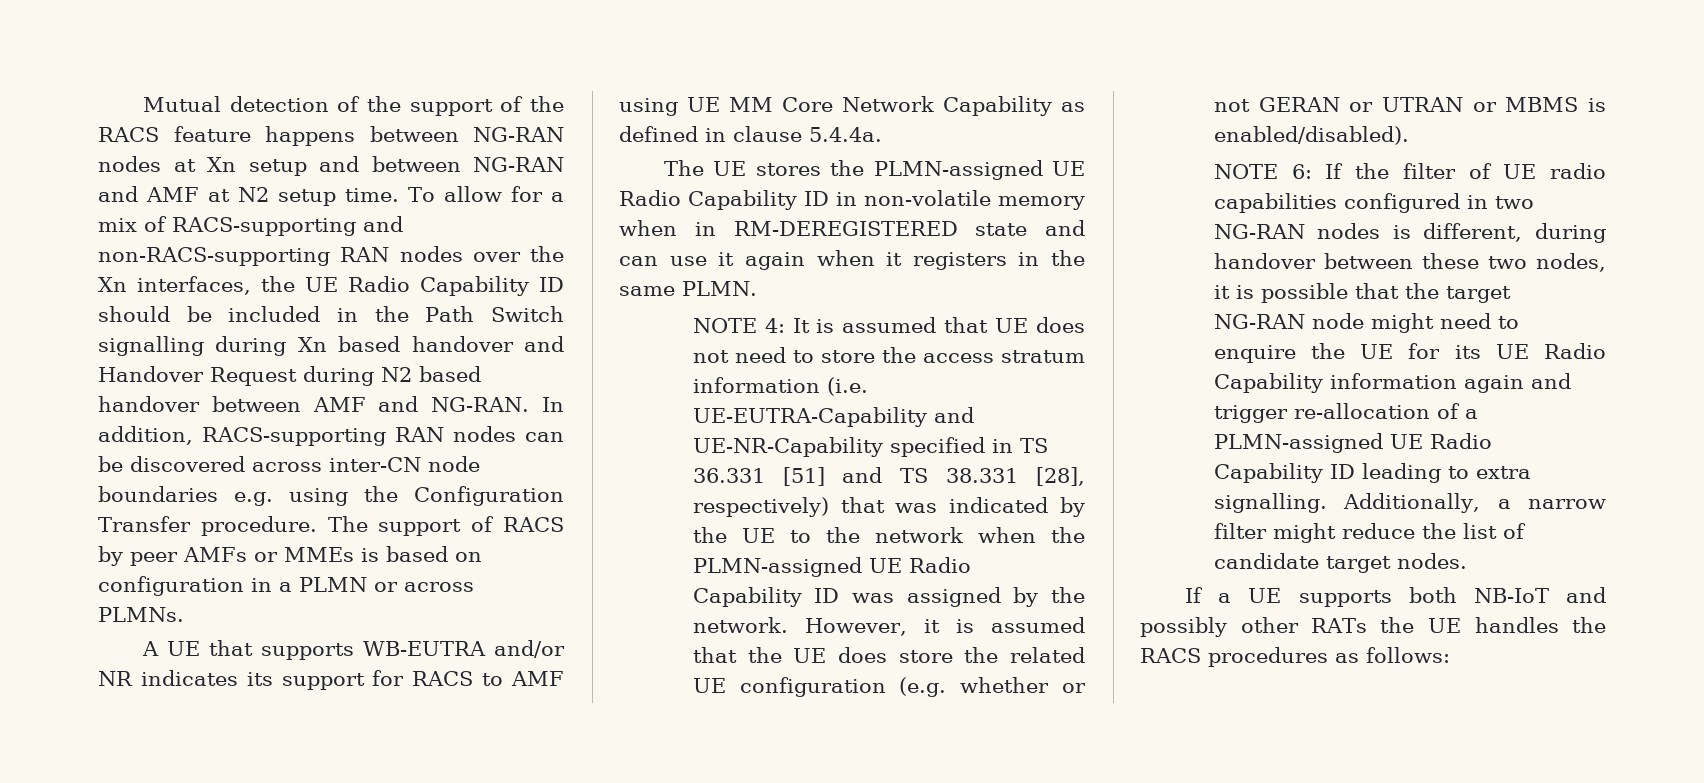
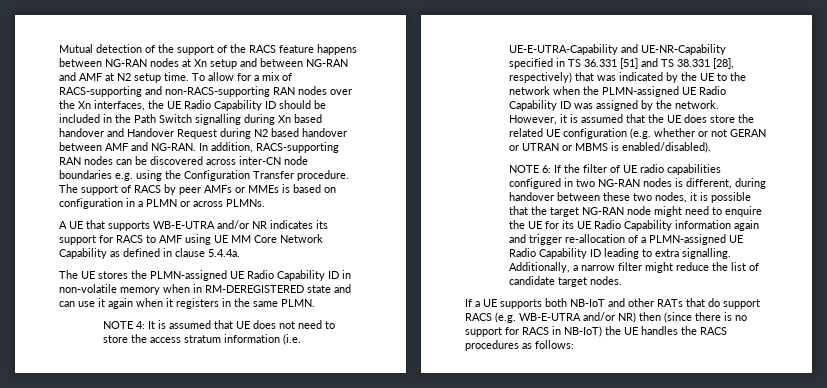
- A UE that supports WB-EUTRA and/or NR indicates its support for RACS to AMF using UE MM Core Network Capability as defined in clause 5.4.4a.
+ A UE that supports WB-E-UTRA and/or NR indicates its support for RACS to AMF using UE MM Core Network Capability as defined in clause 5.4.4a.
- NOTE 4: It is assumed that UE does not need to store the access stratum information (i.e. UE-EUTRA-Capability and UE-NR-Capability specified in TS 36.331 [51] and TS 38.331 [28], respectively) that was indicated by the UE to the network when the PLMN-assigned UE Radio Capability ID was assigned by the network.
+ NOTE 4: It is assumed that UE does not need to store the access stratum information (i.e. UE-E-UTRA-Capability and UE-NR-Capability specified in TS 36.331 [51] and TS 38.331 [28], respectively) that was indicated by the UE to the network when the PLMN-assigned UE Radio Capability ID was assigned by the network.
- If a UE supports both NB-IoT and possibly other RATs the UE handles the RACS procedures as follows:
+ If a UE supports both NB-IoT and other RATs that do support RACS (e.g. WB-E-UTRA and/or NR) then (since there is no support for RACS in NB-IoT) the UE handles the RACS procedures as follows:

